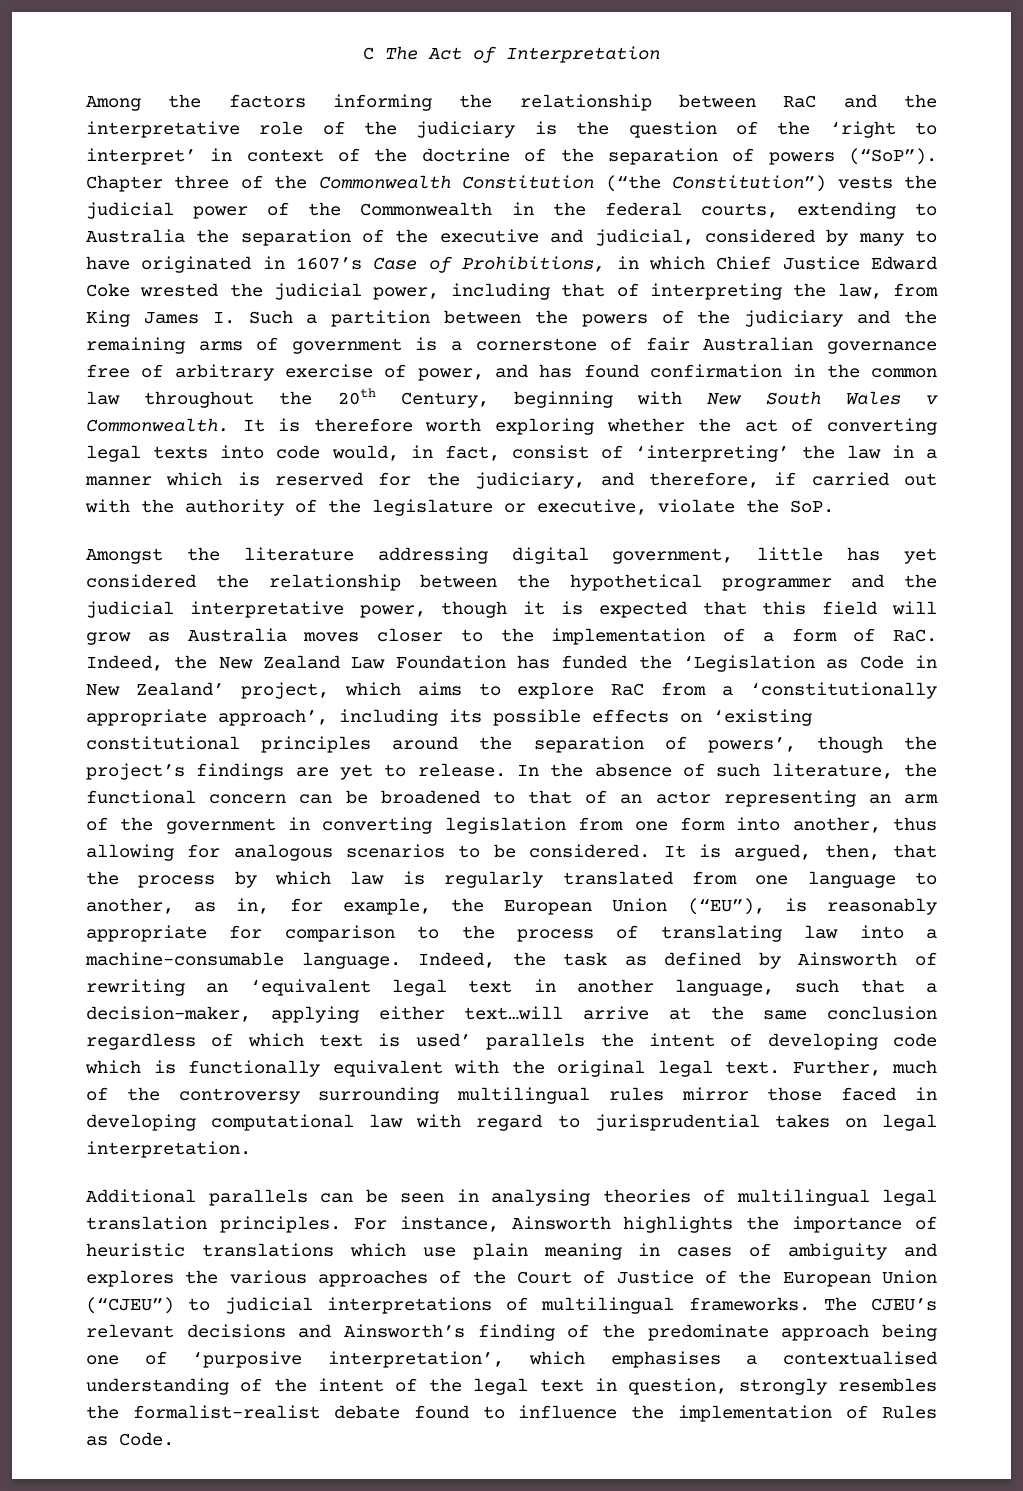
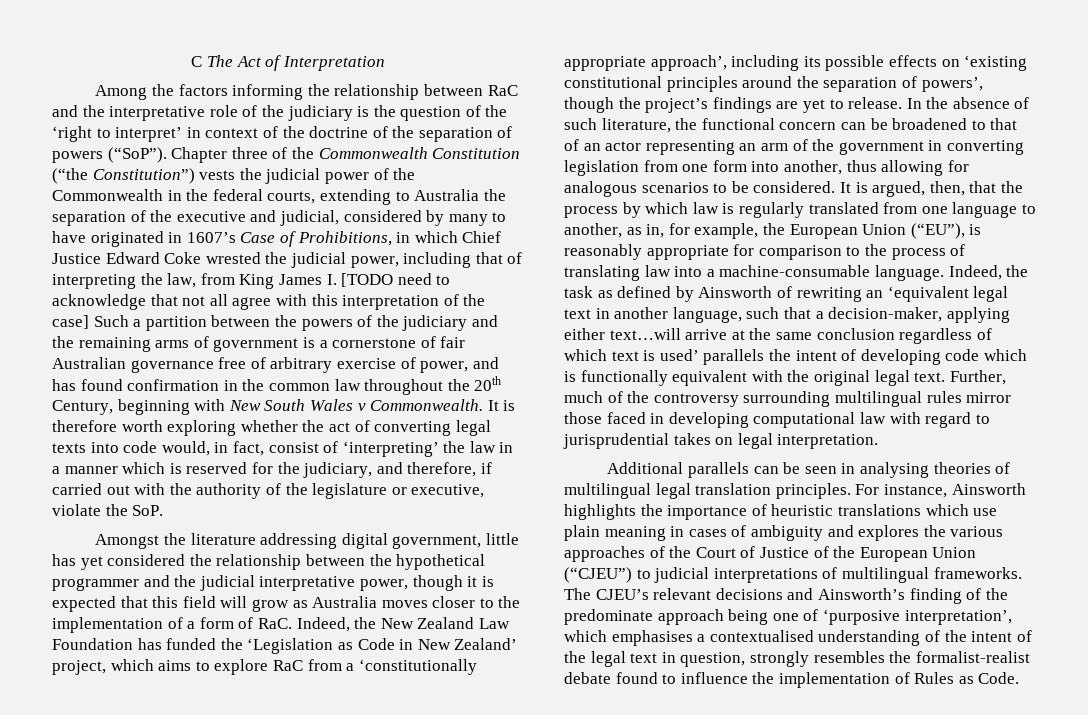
- Chapter three of the Commonwealth Constitution (“the Constitution”) vests the judicial power of the Commonwealth in the federal courts, extending to Australia the separation of the executive and judicial, considered by many to have originated in 1607’s Case of Prohibitions, in which Chief Justice Edward Coke wrested the judicial power, including that of interpreting the law, from King James I. Such a partition between the powers of the judiciary and the remaining arms of government is a cornerstone of fair Australian governance free of arbitrary exercise of power, and has found confirmation in the common law throughout the 20th Century, beginning with New South Wales v Commonwealth.
+ Chapter three of the Commonwealth Constitution (“the Constitution”) vests the judicial power of the Commonwealth in the federal courts, extending to Australia the separation of the executive and judicial, considered by many to have originated in 1607’s Case of Prohibitions, in which Chief Justice Edward Coke wrested the judicial power, including that of interpreting the law, from King James I. [TODO need to acknowledge that not all agree with this interpretation of the case] Such a partition between the powers of the judiciary and the remaining arms of government is a cornerstone of fair Australian governance free of arbitrary exercise of power, and has found confirmation in the common law throughout the 20th Century, beginning with New South Wales v Commonwealth.

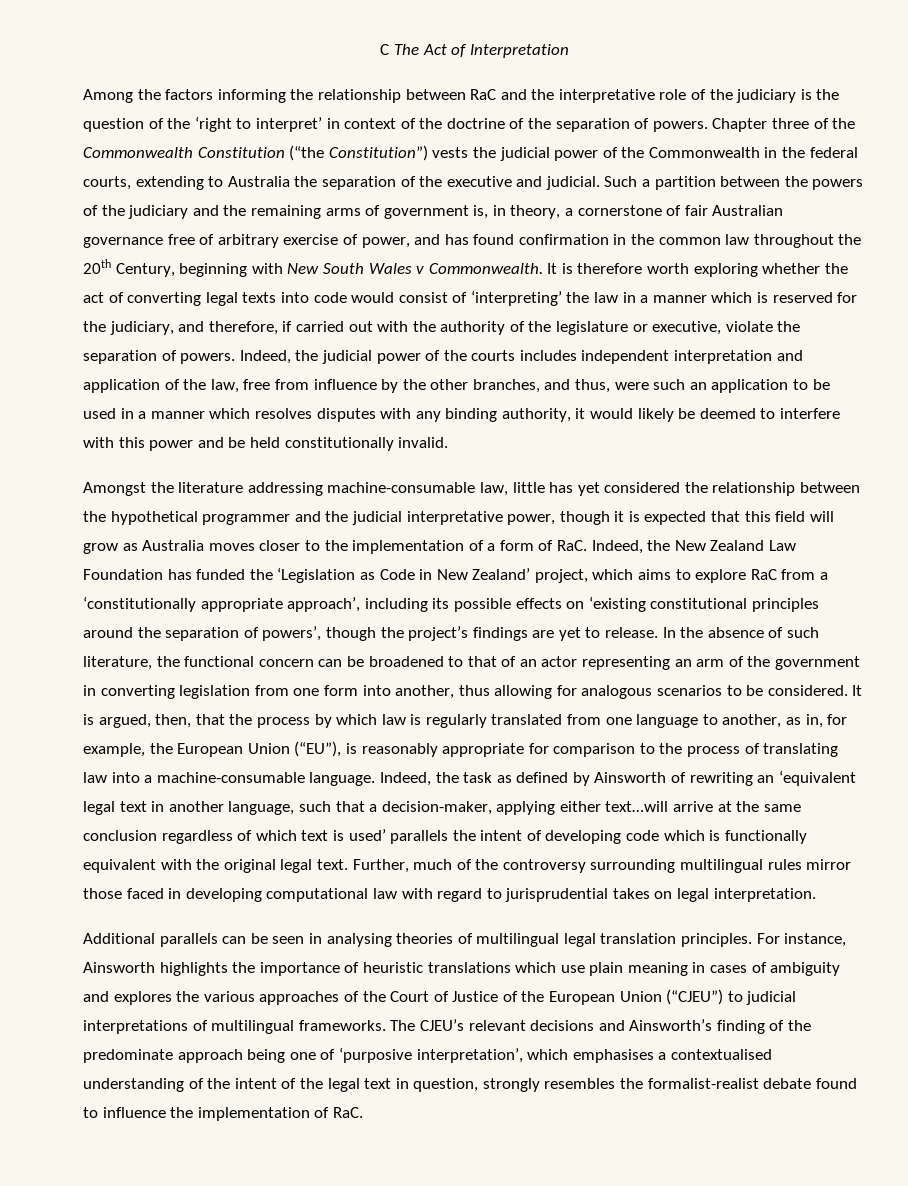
- Among the factors informing the relationship between RaC and the interpretative role of the judiciary is the question of the ‘right to interpret’ in context of the doctrine of the separation of powers (“SoP”).
+ Among the factors informing the relationship between RaC and the interpretative role of the judiciary is the question of the ‘right to interpret’ in context of the doctrine of the separation of powers.
- Chapter three of the Commonwealth Constitution (“the Constitution”) vests the judicial power of the Commonwealth in the federal courts, extending to Australia the separation of the executive and judicial, considered by many to have originated in 1607’s Case of Prohibitions, in which Chief Justice Edward Coke wrested the judicial power, including that of interpreting the law, from King James I. [TODO need to acknowledge that not all agree with this interpretation of the case] Such a partition between the powers of the judiciary and the remaining arms of government is a cornerstone of fair Australian governance free of arbitrary exercise of power, and has found confirmation in the common law throughout the 20th Century, beginning with New South Wales v Commonwealth.
+ Chapter three of the Commonwealth Constitution (“the Constitution”) vests the judicial power of the Commonwealth in the federal courts, extending to Australia the separation of the executive and judicial. Such a partition between the powers of the judiciary and the remaining arms of government is, in theory, a cornerstone of fair Australian governance free of arbitrary exercise of power, and has found confirmation in the common law throughout the 20th Century, beginning with New South Wales v Commonwealth.
- It is therefore worth exploring whether the act of converting legal texts into code would, in fact, consist of ‘interpreting’ the law in a manner which is reserved for the judiciary, and therefore, if carried out with the authority of the legislature or executive, violate the SoP.
+ It is therefore worth exploring whether the act of converting legal texts into code would consist of ‘interpreting’ the law in a manner which is reserved for the judiciary, and therefore, if carried out with the authority of the legislature or executive, violate the separation of powers. Indeed, the judicial power of the courts includes independent interpretation and application of the law, free from influence by the other branches, and thus, were such an application to be used in a manner which resolves disputes with any binding authority, it would likely be deemed to interfere with this power and be held constitutionally invalid.
- Amongst the literature addressing digital government, little has yet considered the relationship between the hypothetical programmer and the judicial interpretative power, though it is expected that this field will grow as Australia moves closer to the implementation of a form of RaC. Indeed, the New Zealand Law Foundation has funded the ‘Legislation as Code in New Zealand’ project, which aims to explore RaC from a ‘constitutionally appropriate approach’, including its possible effects on ‘existing constitutional principles around the separation of powers’, though the project’s findings are yet to release.
+ Amongst the literature addressing machine-consumable law, little has yet considered the relationship between the hypothetical programmer and the judicial interpretative power, though it is expected that this field will grow as Australia moves closer to the implementation of a form of RaC. Indeed, the New Zealand Law Foundation has funded the ‘Legislation as Code in New Zealand’ project, which aims to explore RaC from a ‘constitutionally appropriate approach’, including its possible effects on ‘existing constitutional principles around the separation of powers’, though the project’s findings are yet to release.
- The CJEU’s relevant decisions and Ainsworth’s finding of the predominate approach being one of ‘purposive interpretation’, which emphasises a contextualised understanding of the intent of the legal text in question, strongly resembles the formalist-realist debate found to influence the implementation of Rules as Code.
+ The CJEU’s relevant decisions and Ainsworth’s finding of the predominate approach being one of ‘purposive interpretation’, which emphasises a contextualised understanding of the intent of the legal text in question, strongly resembles the formalist-realist debate found to influence the implementation of RaC.

